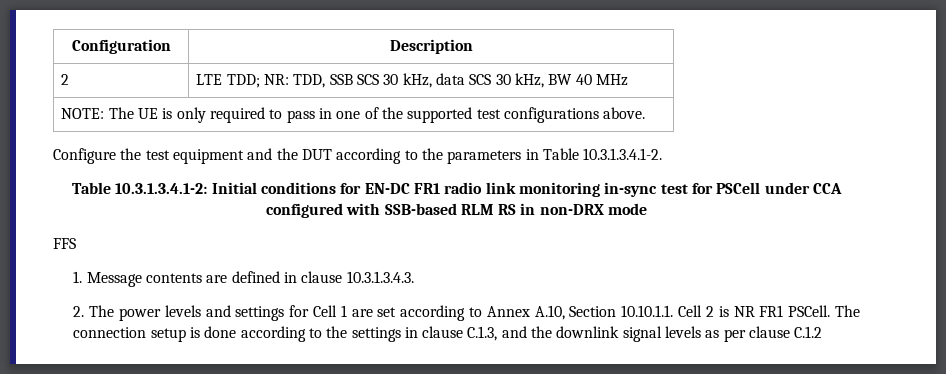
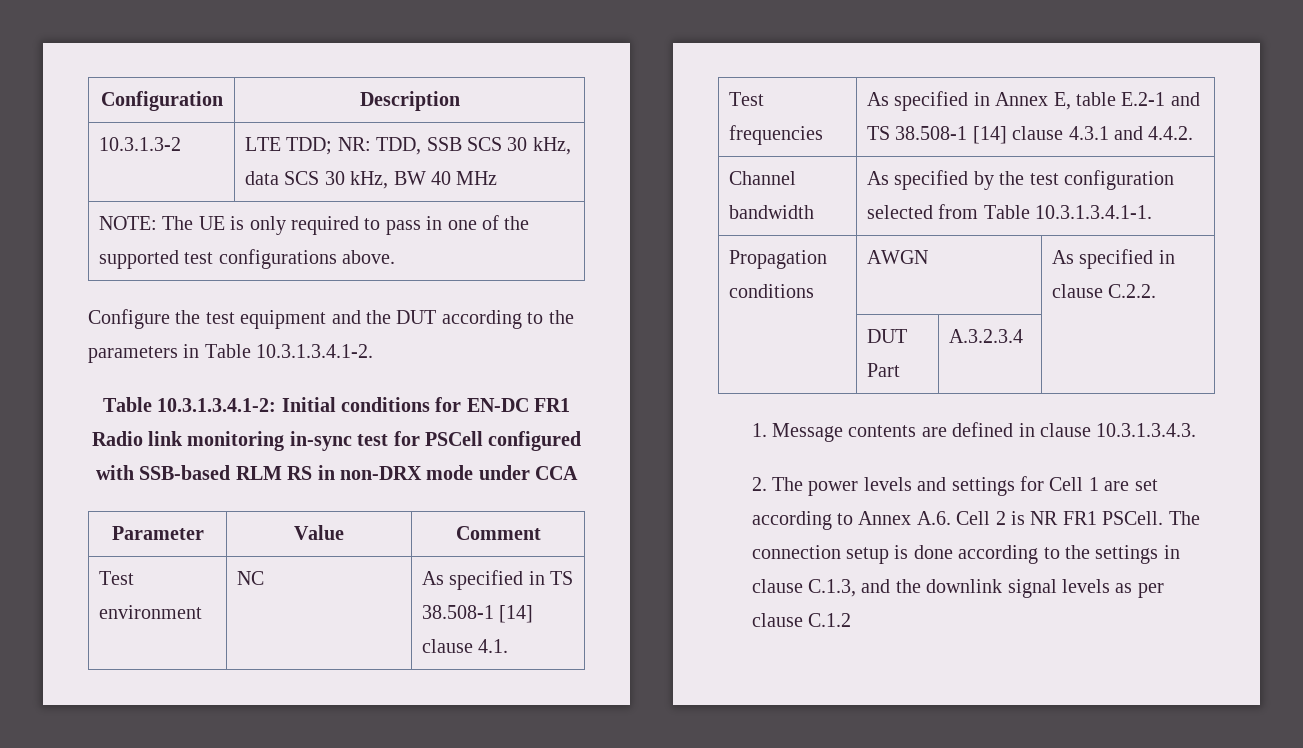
- 2 | LTE TDD; NR: TDD, SSB SCS 30 kHz, data SCS 30 kHz, BW 40 MHz
+ 10.3.1.3-2 | LTE TDD; NR: TDD, SSB SCS 30 kHz, data SCS 30 kHz, BW 40 MHz
- Table 10.3.1.3.4.1-2: Initial conditions for EN-DC FR1 radio link monitoring in-sync test for PSCell under CCA configured with SSB-based RLM RS in non-DRX mode
- FFS
+ Table 10.3.1.3.4.1-2: Initial conditions for EN-DC FR1 Radio link monitoring in-sync test for PSCell configured with SSB-based RLM RS in non-DRX mode under CCA
+ Parameter | Value | Comment
+ Test environment | NC | As specified in TS 38.508-1 [14] clause 4.1.
+ Test frequencies | As specified in Annex E, table E.2-1 and TS 38.508-1 [14] clause 4.3.1 and 4.4.2.
+ Channel bandwidth | As specified by the test configuration selected from Table 10.3.1.3.4.1-1.
+ Propagation conditions | AWGN | As specified in clause C.2.2.
+ | DUT Part | A.3.2.3.4 |
- 2. The power levels and settings for Cell 1 are set according to Annex A.10, Section 10.10.1.1. Cell 2 is NR FR1 PSCell.
+ 2. The power levels and settings for Cell 1 are set according to Annex A.6. Cell 2 is NR FR1 PSCell.

